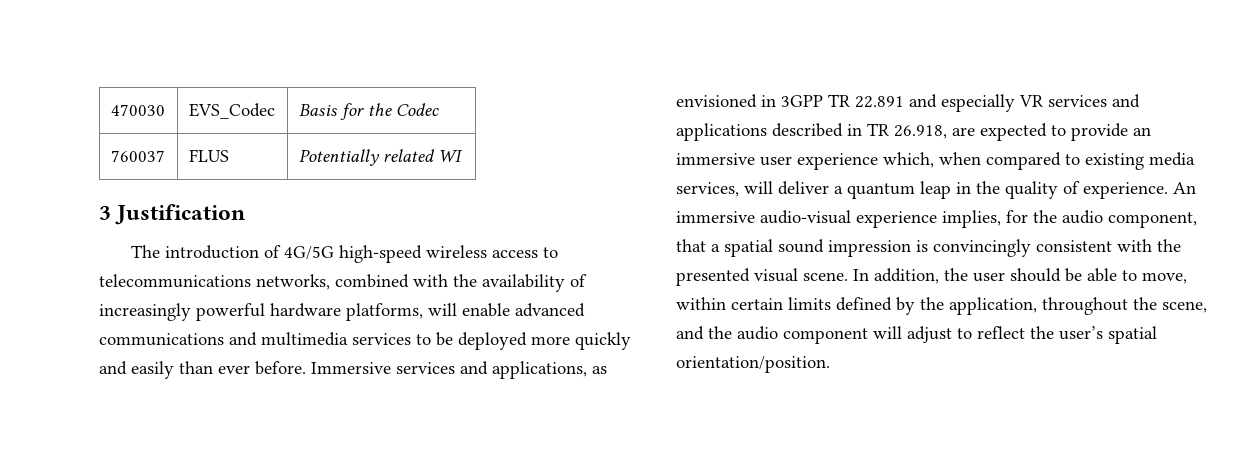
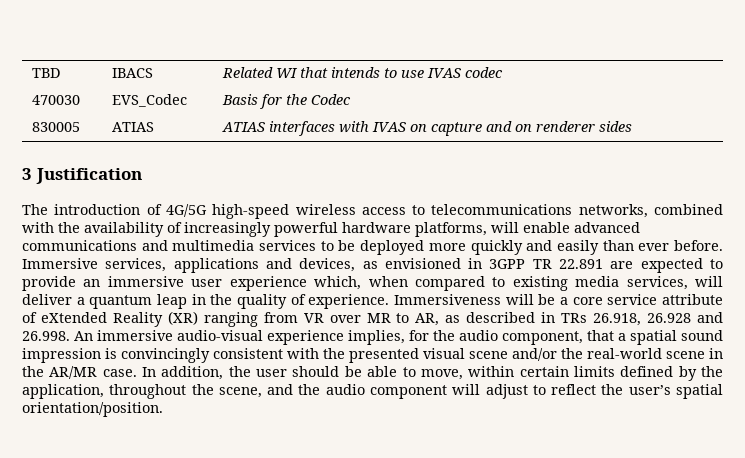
+ TBD | IBACS | Related WI that intends to use IVAS codec
- 760037 | FLUS | Potentially related WI
+ 830005 | ATIAS | ATIAS interfaces with IVAS on capture and on renderer sides
- Immersive services and applications, as envisioned in 3GPP TR 22.891 and especially VR services and applications described in TR 26.918, are expected to provide an immersive user experience which, when compared to existing media services, will deliver a quantum leap in the quality of experience.
+ Immersive services, applications and devices, as envisioned in 3GPP TR 22.891 are expected to provide an immersive user experience which, when compared to existing media services, will deliver a quantum leap in the quality of experience.
- An immersive audio-visual experience implies, for the audio component, that a spatial sound impression is convincingly consistent with the presented visual scene.
+ Immersiveness will be a core service attribute of eXtended Reality (XR) ranging from VR over MR to AR, as described in TRs 26.918, 26.928 and 26.998. An immersive audio-visual experience implies, for the audio component, that a spatial sound impression is convincingly consistent with the presented visual scene and/or the real-world scene in the AR/MR case.

